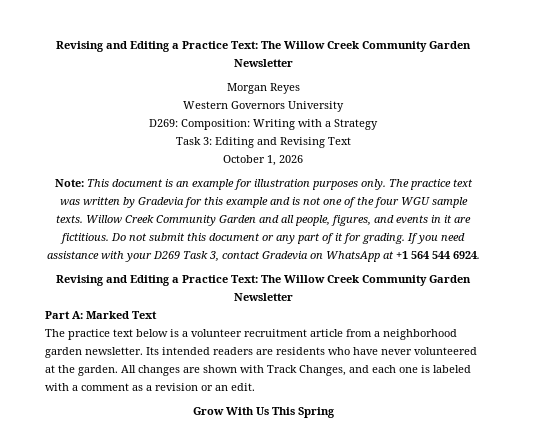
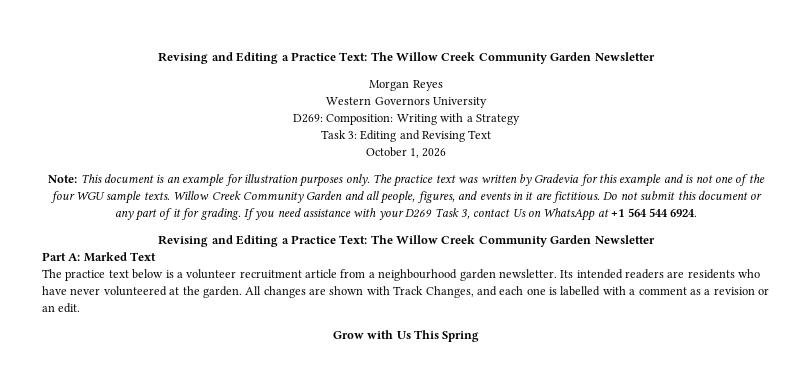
- If you need assistance with your D269 Task 3, contact Gradevia on WhatsApp at +1 564 544 6924.
+ If you need assistance with your D269 Task 3, contact Us on WhatsApp at +1 564 544 6924.
- The practice text below is a volunteer recruitment article from a neighborhood garden newsletter.
+ The practice text below is a volunteer recruitment article from a neighbourhood garden newsletter.
- All changes are shown with Track Changes, and each one is labeled with a comment as a revision or an edit.
+ All changes are shown with Track Changes, and each one is labelled with a comment as a revision or an edit.
- Grow With Us This Spring
+ Grow with Us This Spring

